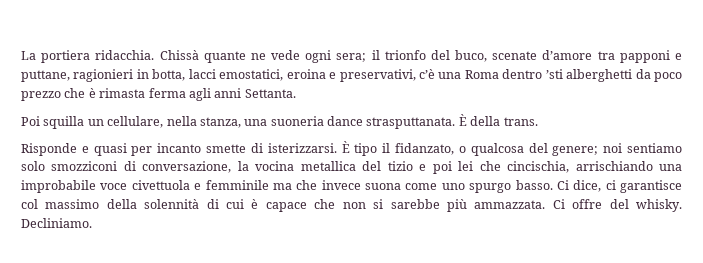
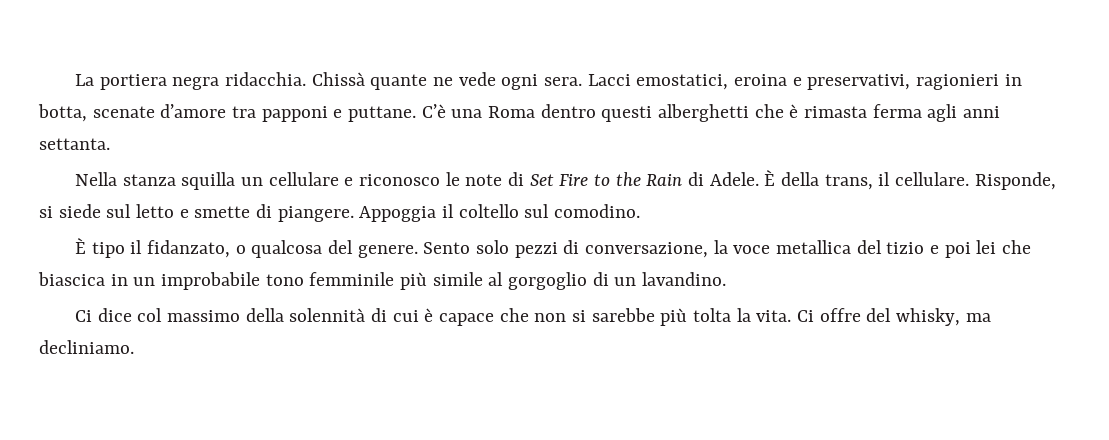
- La portiera ridacchia.
+ La portiera negra ridacchia.
- Chissà quante ne vede ogni sera; il trionfo del buco, scenate d’amore tra papponi e puttane, ragionieri in botta, lacci emostatici, eroina e preservativi, c’è una Roma dentro ’sti alberghetti da poco prezzo che è rimasta ferma agli anni Settanta.
- Poi squilla un cellulare, nella stanza, una suoneria dance strasputtanata. È della trans.
- Risponde e quasi per incanto smette di isterizzarsi. È tipo il fidanzato, o qualcosa del genere; noi sentiamo solo smozziconi di conversazione, la vocina metallica del tizio e poi lei che cincischia, arrischiando una improbabile voce civettuola e femminile ma che invece suona come uno spurgo basso. Ci dice, ci garantisce col massimo della solennità di cui è capace che non si sarebbe più ammazzata. Ci offre del whisky. Decliniamo.
+ Chissà quante ne vede ogni sera. Lacci emostatici, eroina e preservativi, ragionieri in botta, scenate d’amore tra papponi e puttane. C’è una Roma dentro questi alberghetti che è rimasta ferma agli anni settanta.
+ Nella stanza squilla un cellulare e riconosco le note di Set Fire to the Rain di Adele. È della trans, il cellulare. Risponde, si siede sul letto e smette di piangere. Appoggia il coltello sul comodino.
+ È tipo il fidanzato, o qualcosa del genere. Sento solo pezzi di conversazione, la voce metallica del tizio e poi lei che biascica in un improbabile tono femminile più simile al gorgoglio di un lavandino.
+ Ci dice col massimo della solennità di cui è capace che non si sarebbe più tolta la vita. Ci offre del whisky, ma decliniamo.

